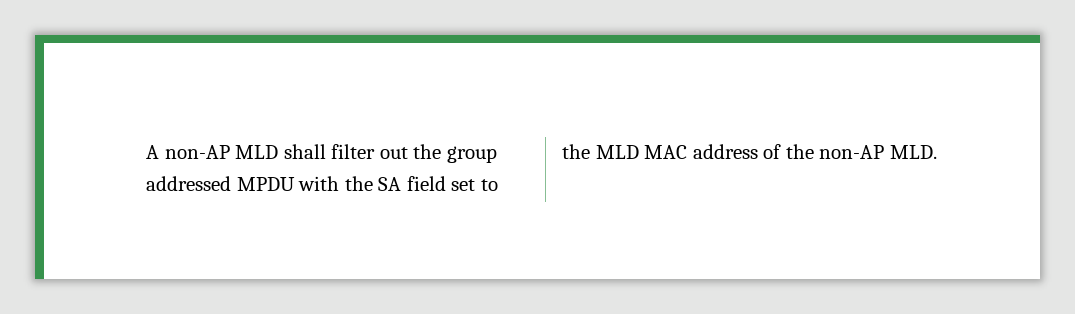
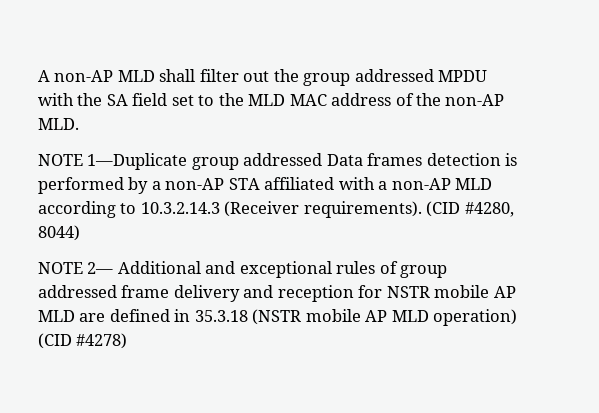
+ NOTE 1—Duplicate group addressed Data frames detection is performed by a non-AP STA affiliated with a non-AP MLD according to 10.3.2.14.3 (Receiver requirements). (CID #4280, 8044)
+ NOTE 2— Additional and exceptional rules of group addressed frame delivery and reception for NSTR mobile AP MLD are defined in 35.3.18 (NSTR mobile AP MLD operation) (CID #4278)

